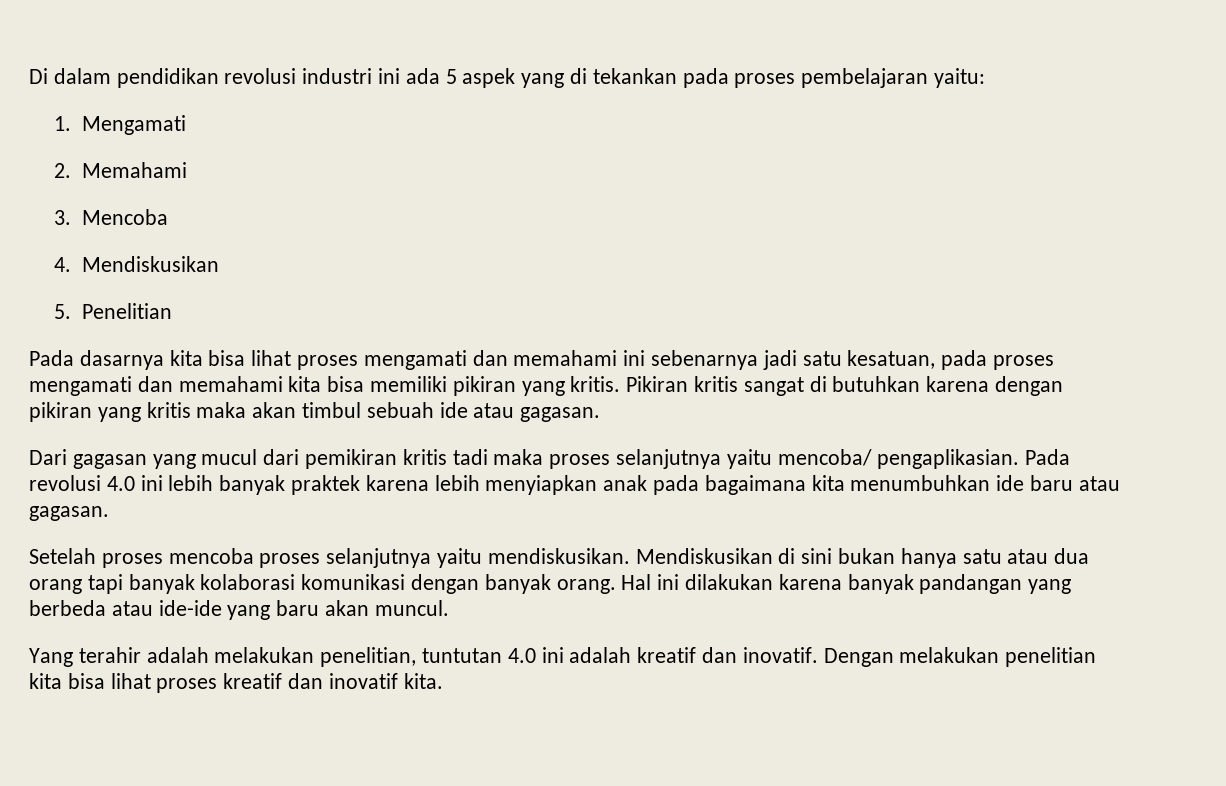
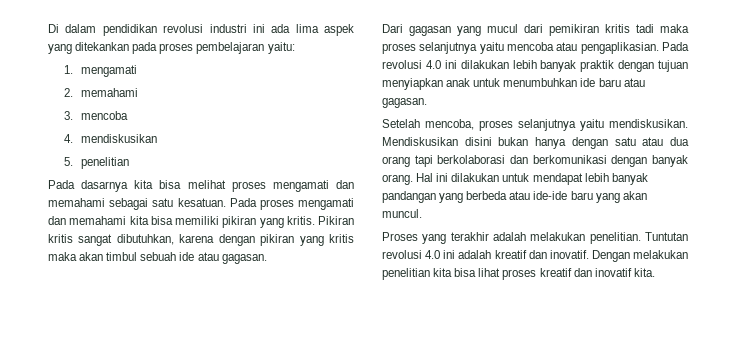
- Di dalam pendidikan revolusi industri ini ada 5 aspek yang di tekankan pada proses pembelajaran yaitu:
+ Di dalam pendidikan revolusi industri ini ada lima aspek yang ditekankan pada proses pembelajaran yaitu:
- 1. Mengamati
+ 1. mengamati
- 2. Memahami
+ 2. memahami
- 3. Mencoba
+ 3. mencoba
- 4. Mendiskusikan
+ 4. mendiskusikan
- 5. Penelitian
+ 5. penelitian
- Pada dasarnya kita bisa lihat proses mengamati dan memahami ini sebenarnya jadi satu kesatuan, pada proses mengamati dan memahami kita bisa memiliki pikiran yang kritis.
+ Pada dasarnya kita bisa melihat proses mengamati dan memahami sebagai satu kesatuan. Pada proses mengamati dan memahami kita bisa memiliki pikiran yang kritis.
- Pikiran kritis sangat di butuhkan karena dengan pikiran yang kritis maka akan timbul sebuah ide atau gagasan.
+ Pikiran kritis sangat dibutuhkan, karena dengan pikiran yang kritis maka akan timbul sebuah ide atau gagasan.
- Dari gagasan yang mucul dari pemikiran kritis tadi maka proses selanjutnya yaitu mencoba/ pengaplikasian.
+ Dari gagasan yang mucul dari pemikiran kritis tadi maka proses selanjutnya yaitu mencoba atau pengaplikasian.
- Pada revolusi 4.0 ini lebih banyak praktek karena lebih menyiapkan anak pada bagaimana kita menumbuhkan ide baru atau gagasan.
+ Pada revolusi 4.0 ini dilakukan lebih banyak praktik dengan tujuan menyiapkan anak untuk menumbuhkan ide baru atau gagasan.
- Setelah proses mencoba proses selanjutnya yaitu mendiskusikan.
+ Setelah mencoba, proses selanjutnya yaitu mendiskusikan.
- Mendiskusikan di sini bukan hanya satu atau dua orang tapi banyak kolaborasi komunikasi dengan banyak orang.
+ Mendiskusikan disini bukan hanya dengan satu atau dua orang tapi berkolaborasi dan berkomunikasi dengan banyak orang.
- Hal ini dilakukan karena banyak pandangan yang berbeda atau ide-ide yang baru akan muncul.
+ Hal ini dilakukan untuk mendapat lebih banyak pandangan yang berbeda atau ide-ide baru yang akan muncul.
- Yang terahir adalah melakukan penelitian, tuntutan 4.0 ini adalah kreatif dan inovatif.
+ Proses yang terakhir adalah melakukan penelitian. Tuntutan revolusi 4.0 ini adalah kreatif dan inovatif.

